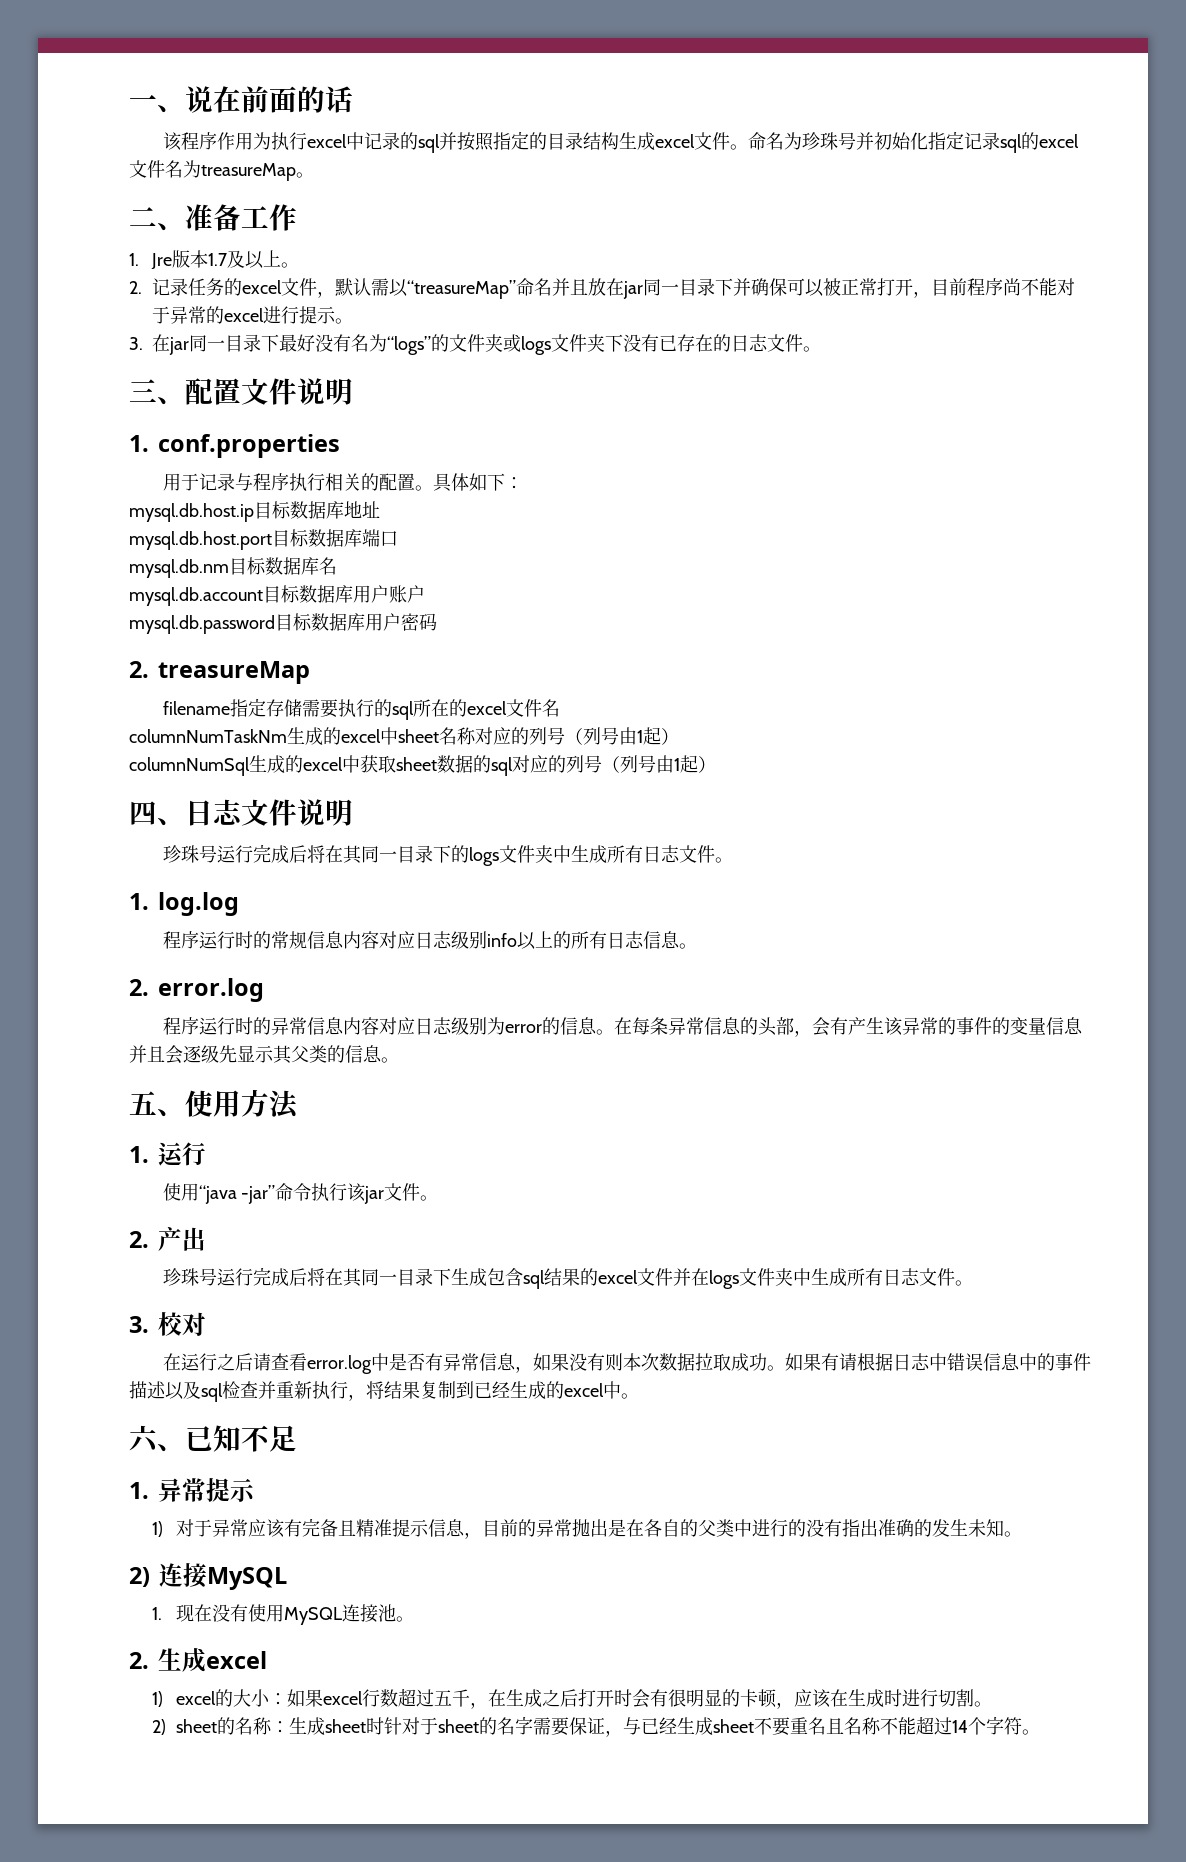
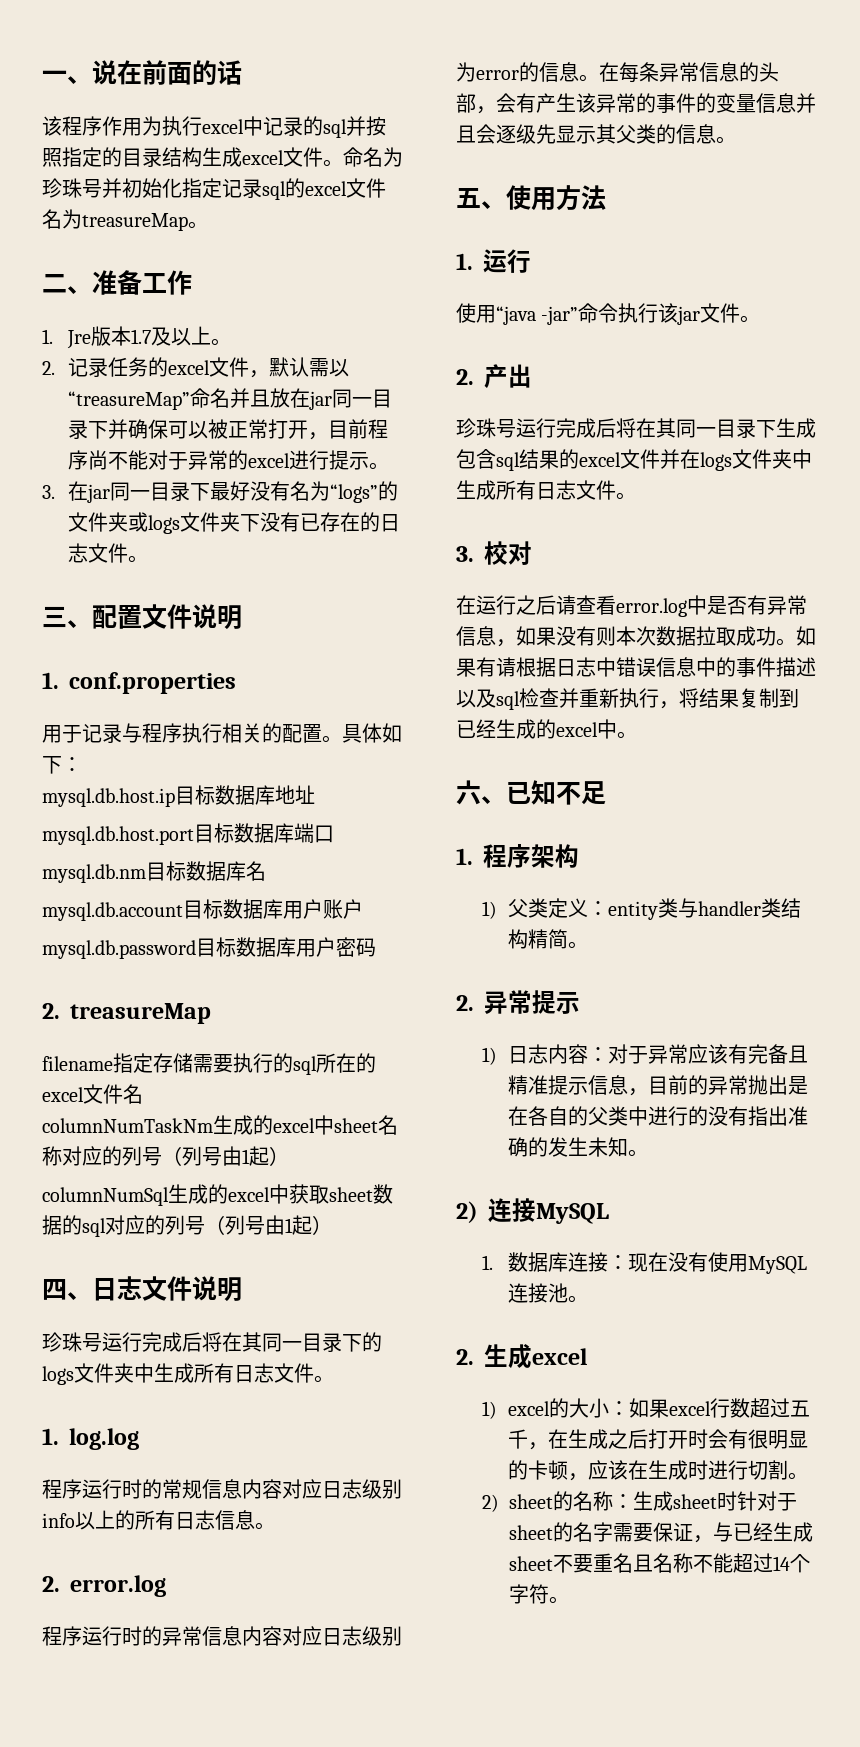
- 1.异常提示
+ 1.程序架构
+ 1)父类定义：entity类与handler类结构精简。
+ 2.异常提示
- 1)对于异常应该有完备且精准提示信息，目前的异常抛出是在各自的父类中进行的没有指出准确的发生未知。
+ 1)日志内容：对于异常应该有完备且精准提示信息，目前的异常抛出是在各自的父类中进行的没有指出准确的发生未知。
- 1.现在没有使用MySQL连接池。
+ 1.数据库连接：现在没有使用MySQL连接池。

